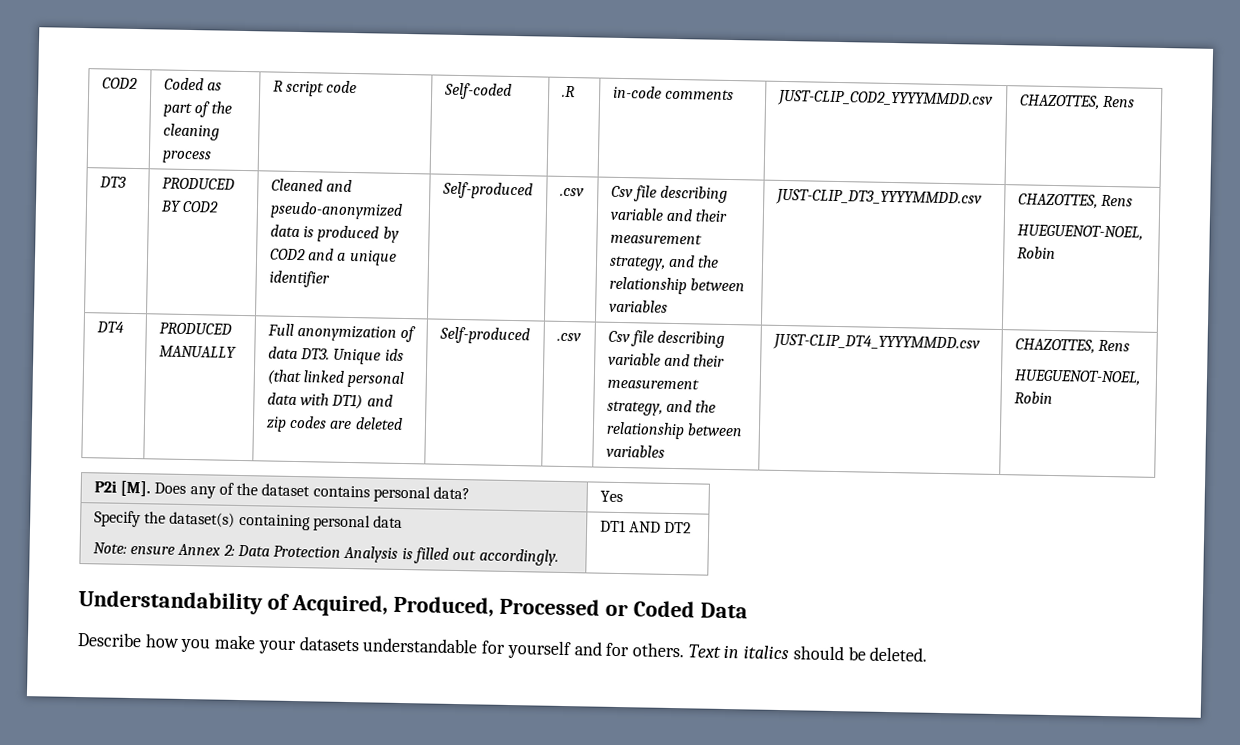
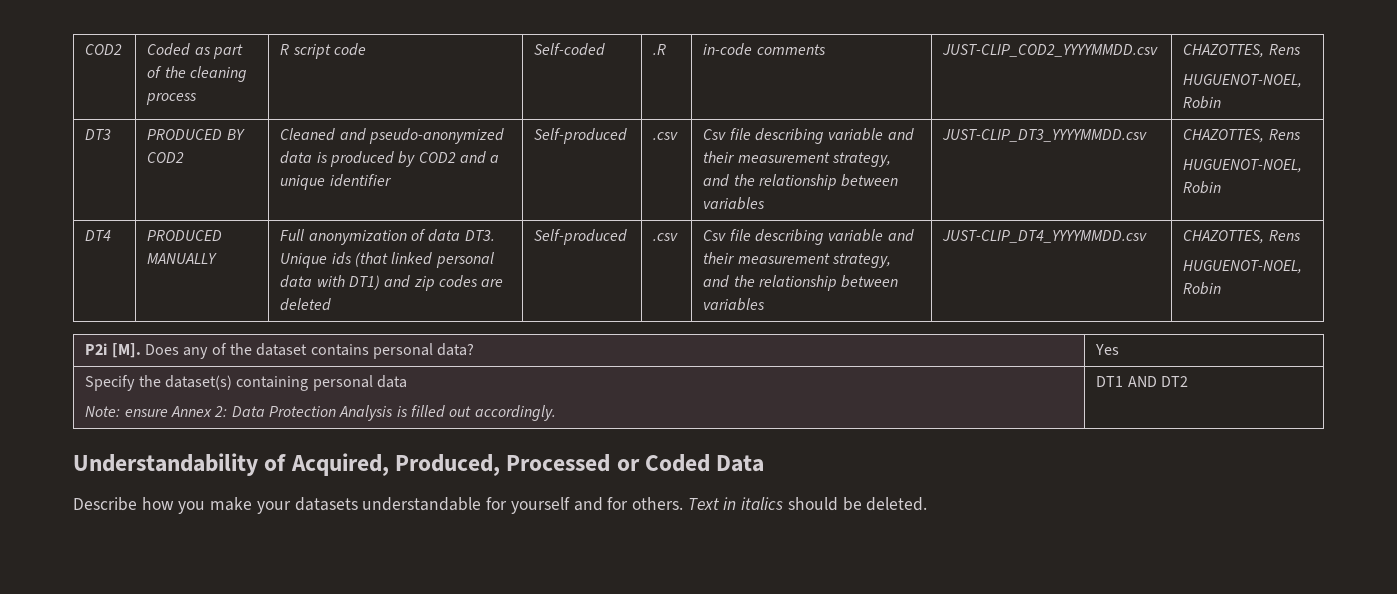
  COD2 | Coded as part of the cleaning process | R script code | Self-coded | .R | in-code comments | JUST-CLIP_COD2_YYYYMMDD.csv | CHAZOTTES, Rens
+ HUGUENOT-NOEL, Robin
  DT3 | PRODUCED BY COD2 | Cleaned and pseudo-anonymized data is produced by COD2 and a unique identifier | Self-produced | .csv | Csv file describing variable and their measurement strategy, and the relationship between variables | JUST-CLIP_DT3_YYYYMMDD.csv | CHAZOTTES, Rens
- HUEGUENOT-NOEL, Robin
+ HUGUENOT-NOEL, Robin
  JUST-CLIP_DT4_YYYYMMDD.csv | CHAZOTTES, Rens
- HUEGUENOT-NOEL, Robin
+ HUGUENOT-NOEL, Robin

